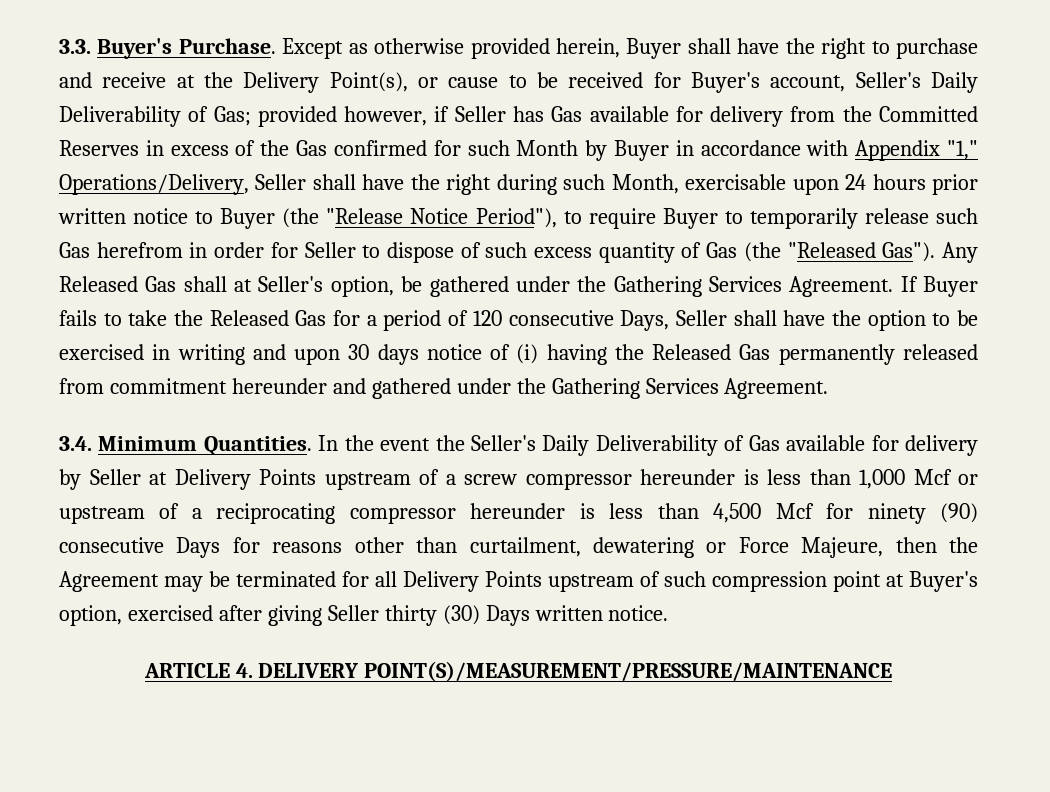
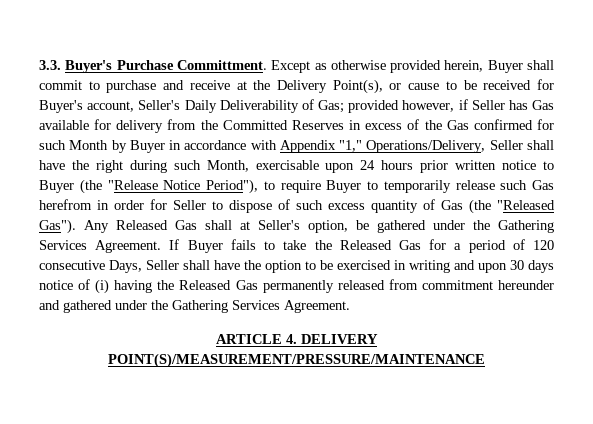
- 3.3. Buyer's Purchase.
+ 3.3. Buyer's Purchase Committment.
- Except as otherwise provided herein, Buyer shall have the right to purchase and receive at the Delivery Point(s), or cause to be received for Buyer's account, Seller's Daily Deliverability of Gas;
+ Except as otherwise provided herein, Buyer shall commit to purchase and receive at the Delivery Point(s), or cause to be received for Buyer's account, Seller's Daily Deliverability of Gas;
- 3.4. Minimum Quantities. In the event the Seller's Daily Deliverability of Gas available for delivery by Seller at Delivery Points upstream of a screw compressor hereunder is less than 1,000 Mcf or upstream of a reciprocating compressor hereunder is less than 4,500 Mcf for ninety (90) consecutive Days for reasons other than curtailment, dewatering or Force Majeure, then the Agreement may be terminated for all Delivery Points upstream of such compression point at Buyer's option, exercised after giving Seller thirty (30) Days written notice.

